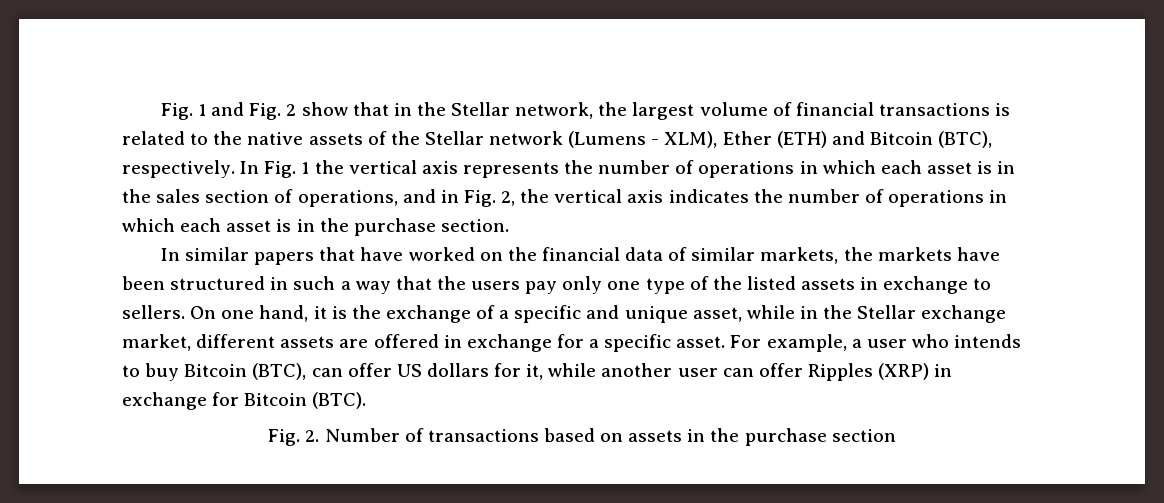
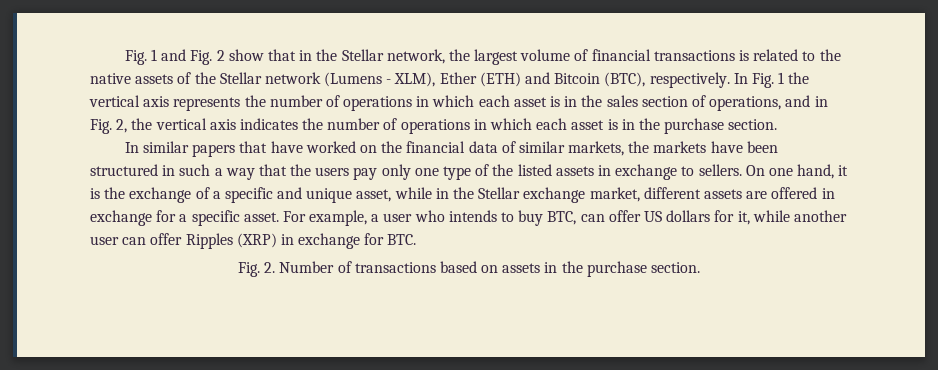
- For example, a user who intends to buy Bitcoin (BTC), can offer US dollars for it, while another user can offer Ripples (XRP) in exchange for Bitcoin (BTC).
+ For example, a user who intends to buy BTC, can offer US dollars for it, while another user can offer Ripples (XRP) in exchange for BTC.
- Fig. 2. Number of transactions based on assets in the purchase section
+ Fig. 2. Number of transactions based on assets in the purchase section.

